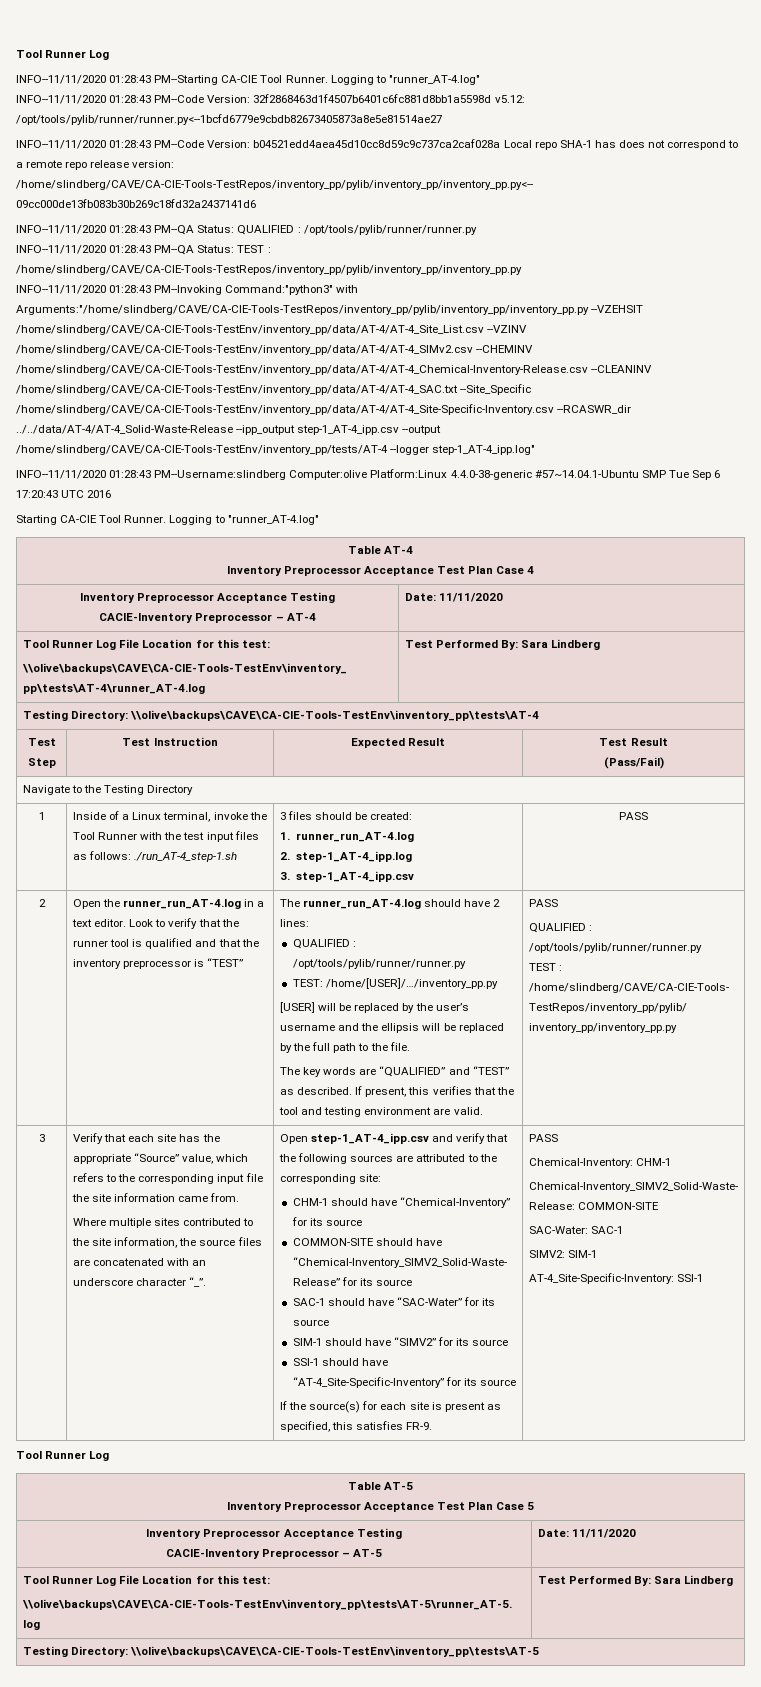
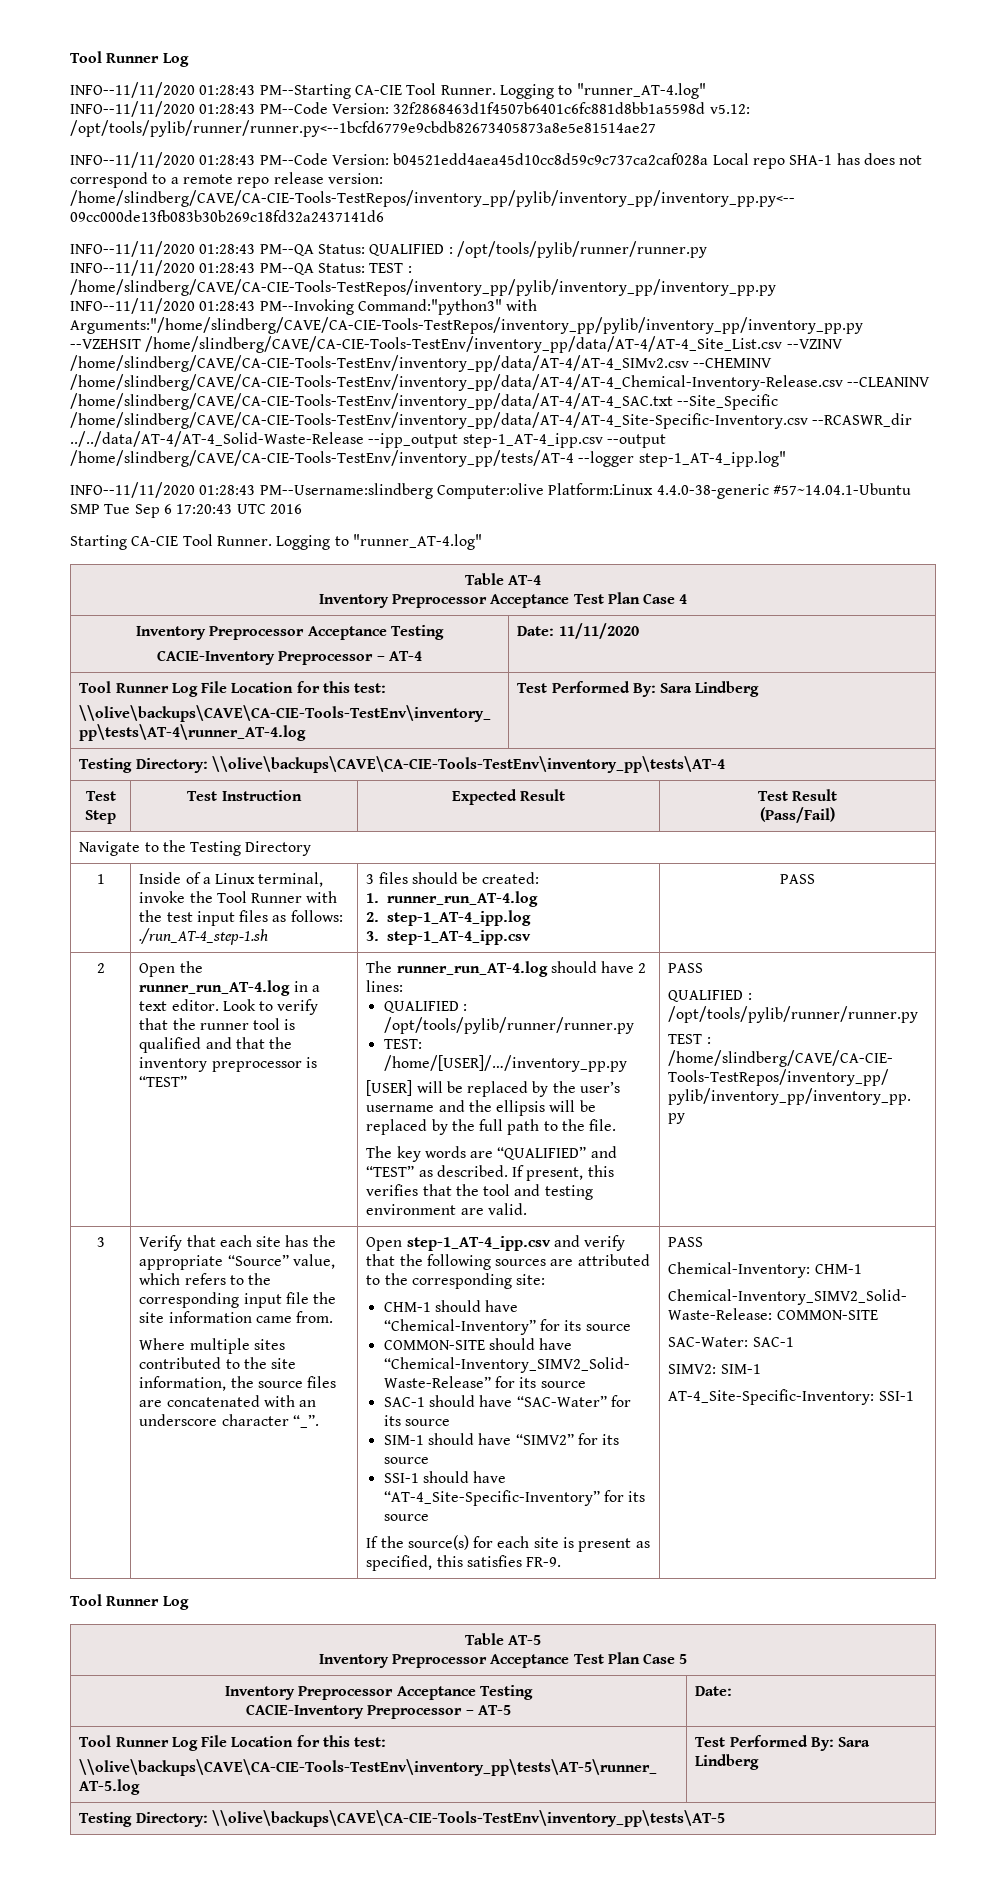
  Table AT-5
  Inventory Preprocessor Acceptance Test Plan Case 5
  Inventory Preprocessor Acceptance Testing
- CACIE-Inventory Preprocessor – AT-5 | Date: 11/11/2020
+ CACIE-Inventory Preprocessor – AT-5 | Date:

